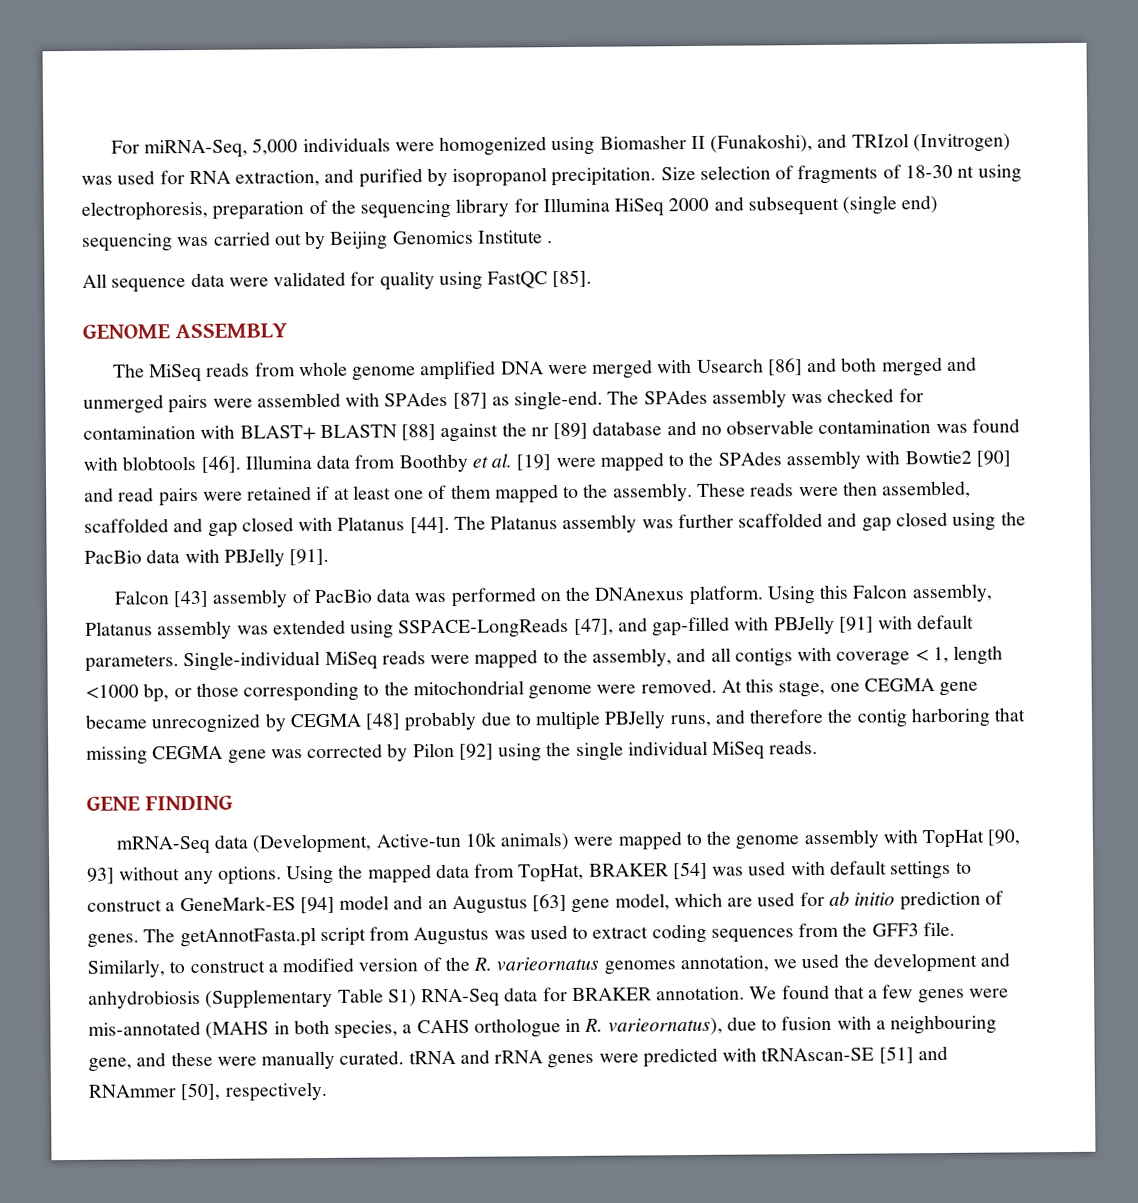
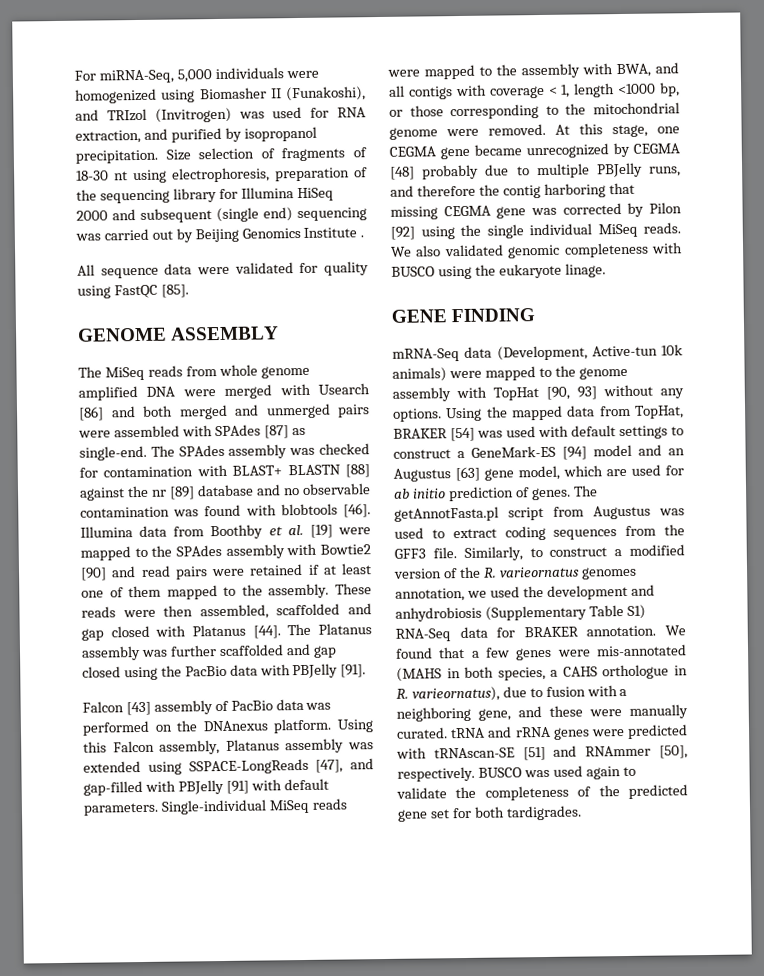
- Single-individual MiSeq reads were mapped to the assembly, and all contigs with coverage < 1, length <1000 bp, or those corresponding to the mitochondrial genome were removed.
+ Single-individual MiSeq reads were mapped to the assembly with BWA, and all contigs with coverage < 1, length <1000 bp, or those corresponding to the mitochondrial genome were removed.
+ We also validated genomic completeness with BUSCO using the eukaryote linage.
- We found that a few genes were mis-annotated (MAHS in both species, a CAHS orthologue in R. varieornatus), due to fusion with a neighbouring gene, and these were manually curated. tRNA and rRNA genes were predicted with tRNAscan-SE [51] and RNAmmer [50], respectively.
+ We found that a few genes were mis-annotated (MAHS in both species, a CAHS orthologue in R. varieornatus), due to fusion with a neighboring gene, and these were manually curated. tRNA and rRNA genes were predicted with tRNAscan-SE [51] and RNAmmer [50], respectively.
+ BUSCO was used again to validate the completeness of the predicted gene set for both tardigrades.

